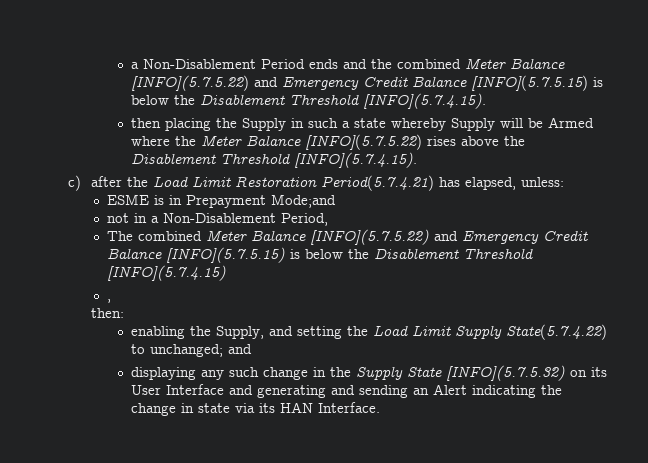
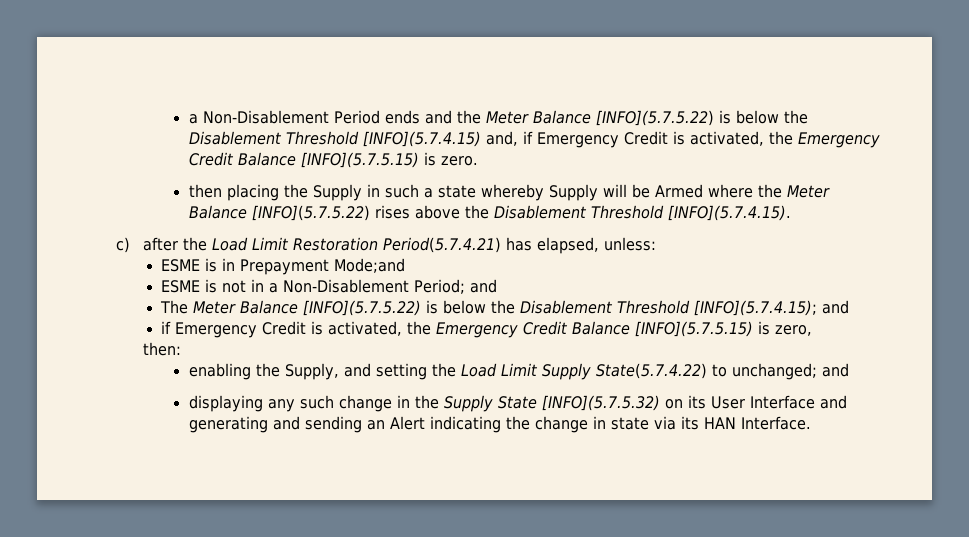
- a Non-Disablement Period ends and the combined Meter Balance [INFO](5.7.5.22) and Emergency Credit Balance [INFO](5.7.5.15) is below the Disablement Threshold [INFO](5.7.4.15).
+ a Non-Disablement Period ends and the Meter Balance [INFO](5.7.5.22) is below the Disablement Threshold [INFO](5.7.4.15) and, if Emergency Credit is activated, the Emergency Credit Balance [INFO](5.7.5.15) is zero.
- not in a Non-Disablement Period,
+ ESME is not in a Non-Disablement Period; and
- The combined Meter Balance [INFO](5.7.5.22) and Emergency Credit Balance [INFO](5.7.5.15) is below the Disablement Threshold [INFO](5.7.4.15)
- ,
+ The Meter Balance [INFO](5.7.5.22) is below the Disablement Threshold [INFO](5.7.4.15); and
+ if Emergency Credit is activated, the Emergency Credit Balance [INFO](5.7.5.15) is zero,

